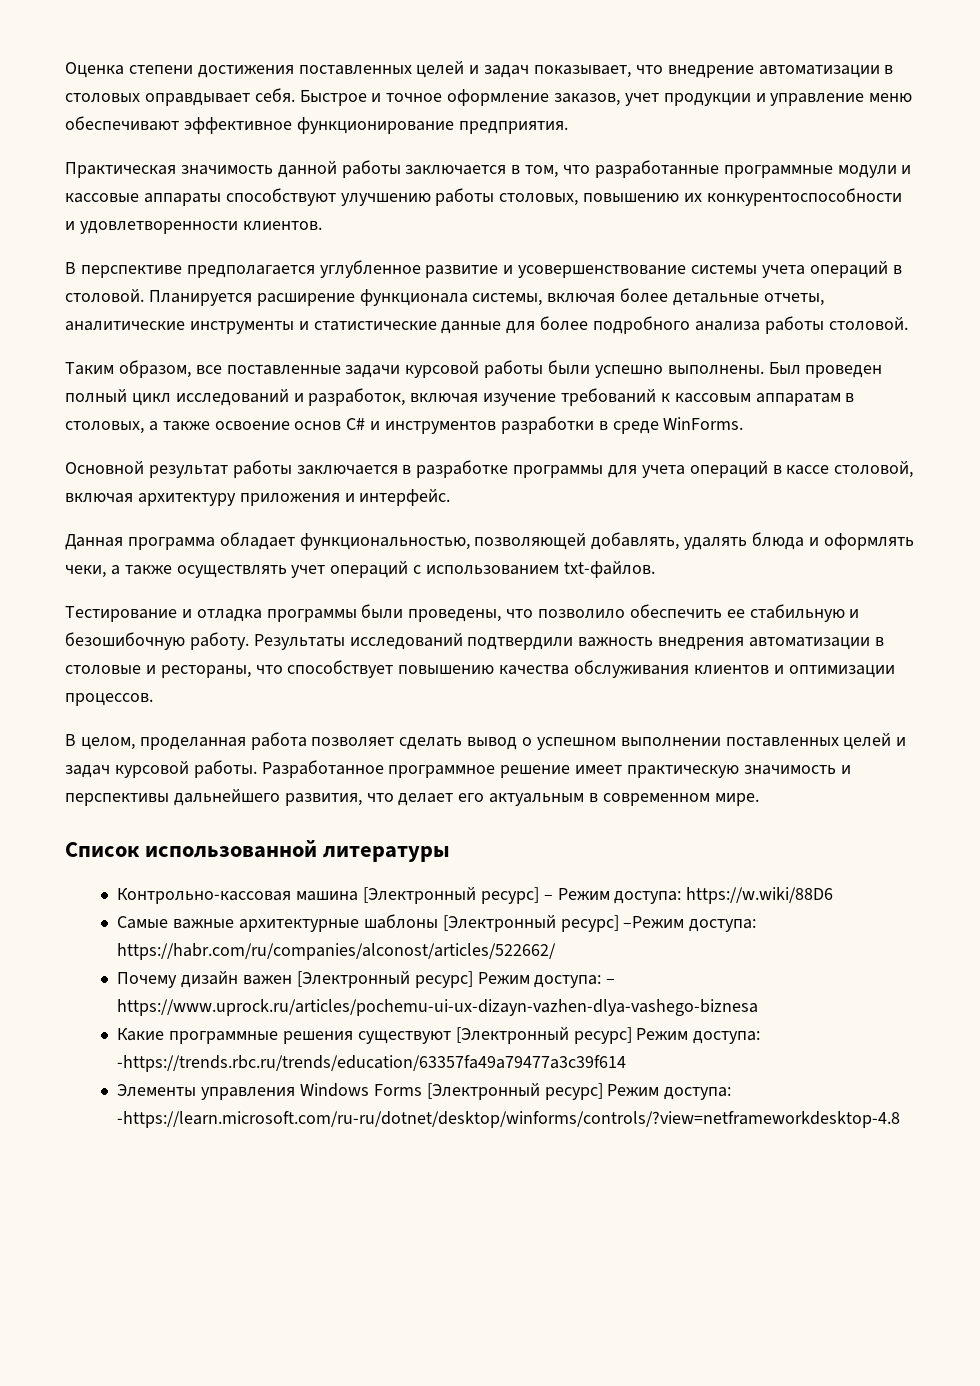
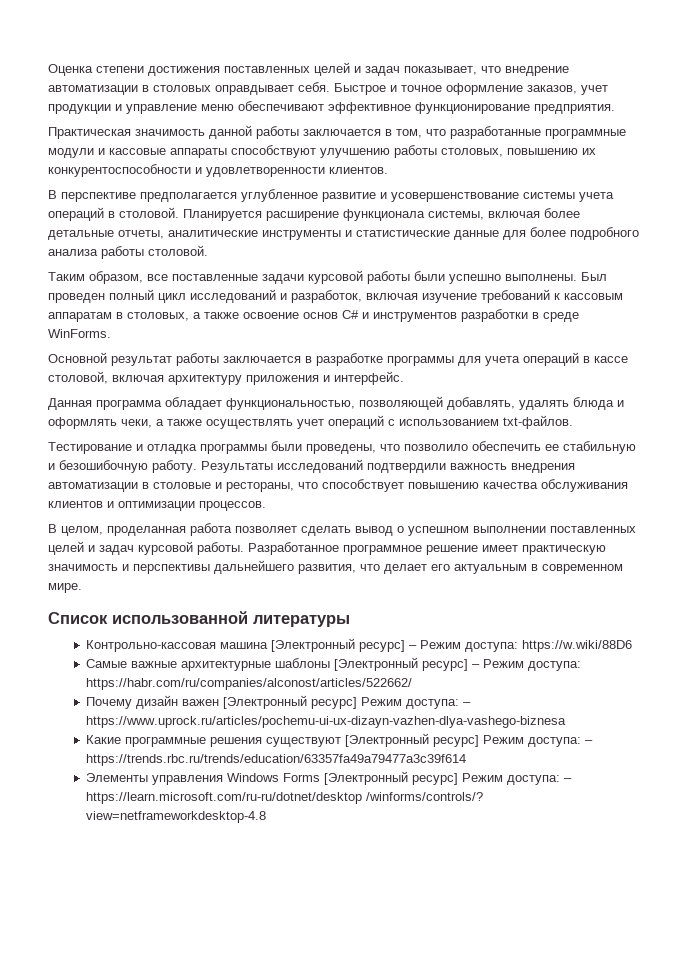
- Самые важные архитектурные шаблоны [Электронный ресурс] –Режим доступа: https://habr.com/ru/companies/alconost/articles/522662/
+ Самые важные архитектурные шаблоны [Электронный ресурс] – Режим доступа: https://habr.com/ru/companies/alconost/articles/522662/
- Какие программные решения существуют [Электронный ресурс] Режим доступа: -https://trends.rbc.ru/trends/education/63357fa49a79477a3c39f614
+ Какие программные решения существуют [Электронный ресурс] Режим доступа: – https://trends.rbc.ru/trends/education/63357fa49a79477a3c39f614
- Элементы управления Windows Forms [Электронный ресурс] Режим доступа: -https://learn.microsoft.com/ru-ru/dotnet/desktop/winforms/controls/?view=netframeworkdesktop-4.8
+ Элементы управления Windows Forms [Электронный ресурс] Режим доступа: – https://learn.microsoft.com/ru-ru/dotnet/desktop /winforms/controls/? view=netframeworkdesktop-4.8

